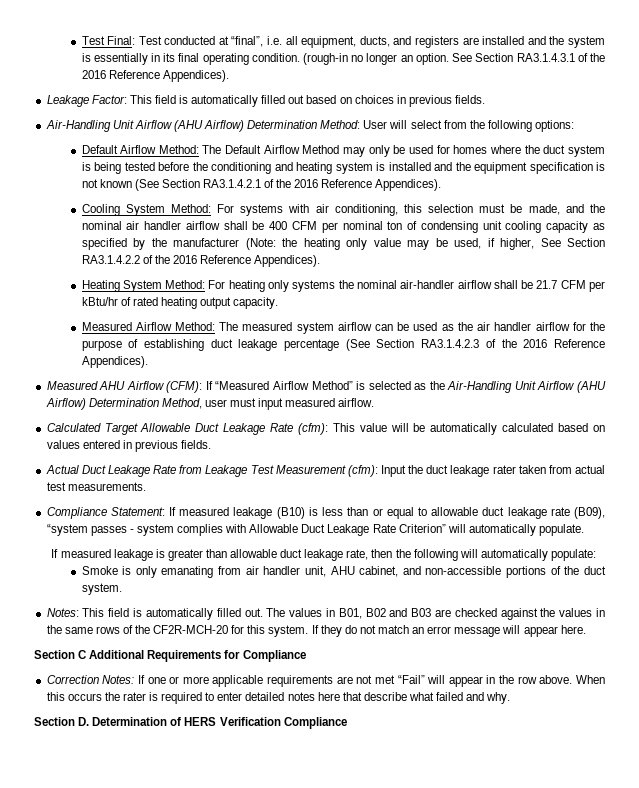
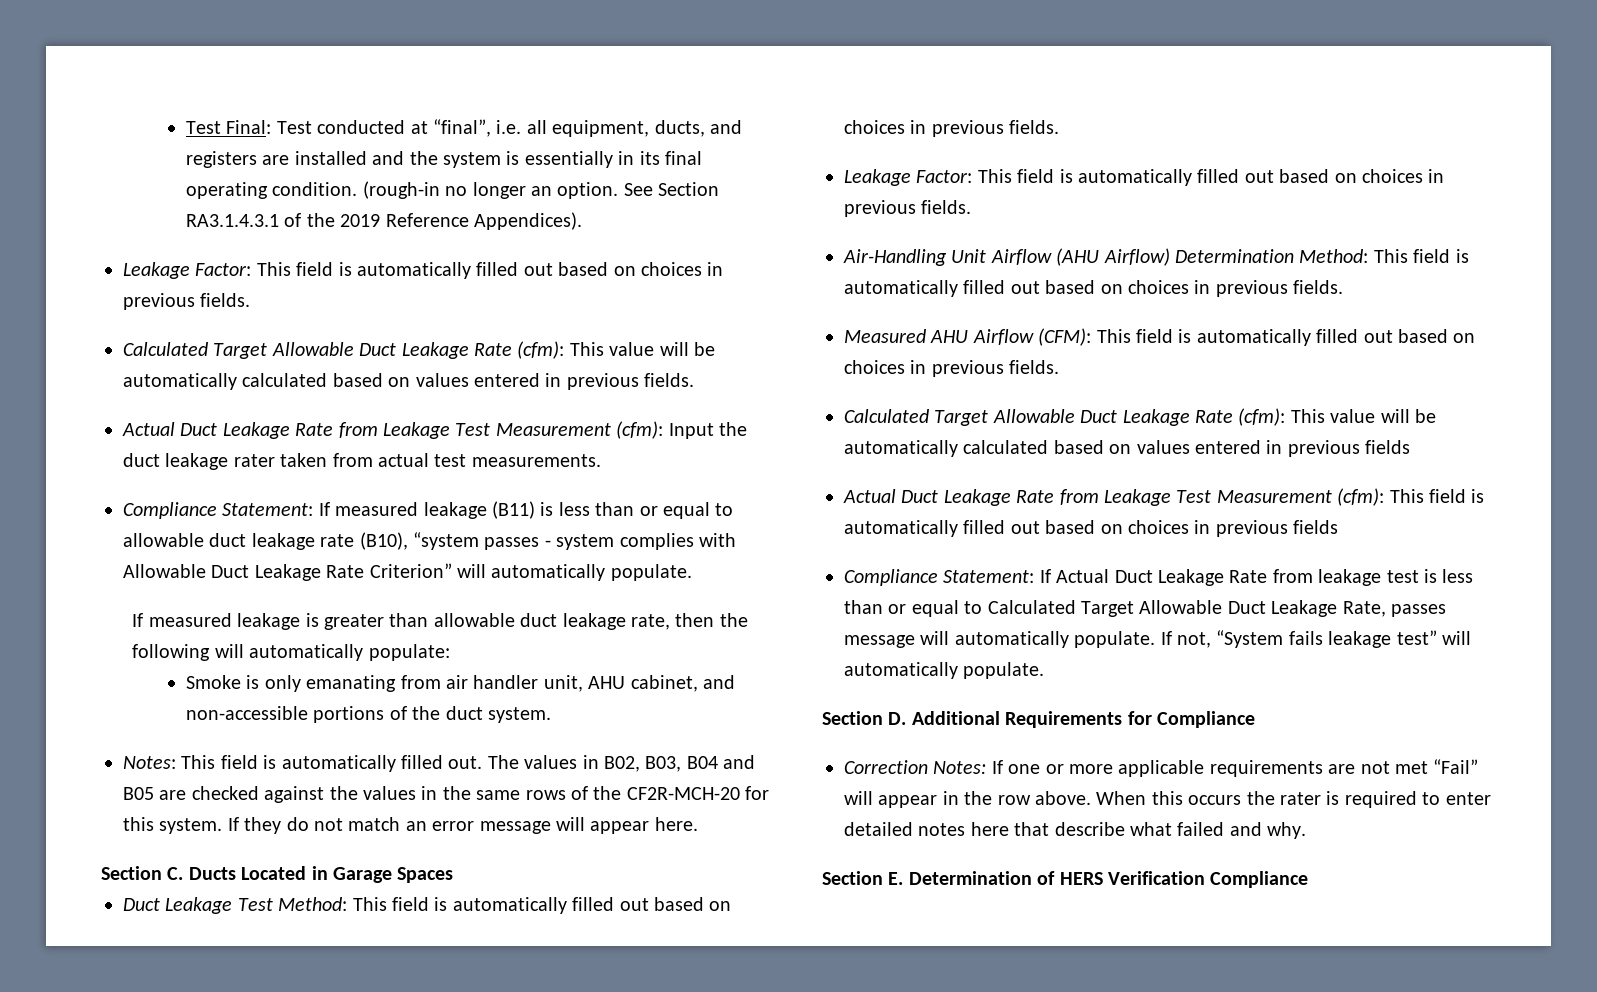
- See Section RA3.1.4.3.1 of the 2016 Reference Appendices).
+ See Section RA3.1.4.3.1 of the 2019 Reference Appendices).
- Air-Handling Unit Airflow (AHU Airflow) Determination Method: User will select from the following options:
- Default Airflow Method: The Default Airflow Method may only be used for homes where the duct system is being tested before the conditioning and heating system is installed and the equipment specification is not known (See Section RA3.1.4.2.1 of the 2016 Reference Appendices).
- Cooling System Method: For systems with air conditioning, this selection must be made, and the nominal air handler airflow shall be 400 CFM per nominal ton of condensing unit cooling capacity as specified by the manufacturer (Note: the heating only value may be used, if higher, See Section RA3.1.4.2.2 of the 2016 Reference Appendices).
- Heating System Method: For heating only systems the nominal air-handler airflow shall be 21.7 CFM per kBtu/hr of rated heating output capacity.
- Measured Airflow Method: The measured system airflow can be used as the air handler airflow for the purpose of establishing duct leakage percentage (See Section RA3.1.4.2.3 of the 2016 Reference Appendices).
- Measured AHU Airflow (CFM): If “Measured Airflow Method” is selected as the Air-Handling Unit Airflow (AHU Airflow) Determination Method, user must input measured airflow.
- Compliance Statement: If measured leakage (B10) is less than or equal to allowable duct leakage rate (B09), “system passes - system complies with Allowable Duct Leakage Rate Criterion” will automatically populate.
+ Compliance Statement: If measured leakage (B11) is less than or equal to allowable duct leakage rate (B10), “system passes - system complies with Allowable Duct Leakage Rate Criterion” will automatically populate.
- The values in B01, B02 and B03 are checked against the values in the same rows of the CF2R-MCH-20 for this system.
+ The values in B02, B03, B04 and B05 are checked against the values in the same rows of the CF2R-MCH-20 for this system.
- Section C Additional Requirements for Compliance
+ Section C. Ducts Located in Garage Spaces
+ Duct Leakage Test Method: This field is automatically filled out based on choices in previous fields.
+ Leakage Factor: This field is automatically filled out based on choices in previous fields.
+ Air-Handling Unit Airflow (AHU Airflow) Determination Method: This field is automatically filled out based on choices in previous fields.
+ Measured AHU Airflow (CFM): This field is automatically filled out based on choices in previous fields.
+ Calculated Target Allowable Duct Leakage Rate (cfm): This value will be automatically calculated based on values entered in previous fields
+ Actual Duct Leakage Rate from Leakage Test Measurement (cfm): This field is automatically filled out based on choices in previous fields
+ Compliance Statement: If Actual Duct Leakage Rate from leakage test is less than or equal to Calculated Target Allowable Duct Leakage Rate, passes message will automatically populate. If not, “System fails leakage test” will automatically populate.
+ Section D. Additional Requirements for Compliance
- Section D. Determination of HERS Verification Compliance
+ Section E. Determination of HERS Verification Compliance

